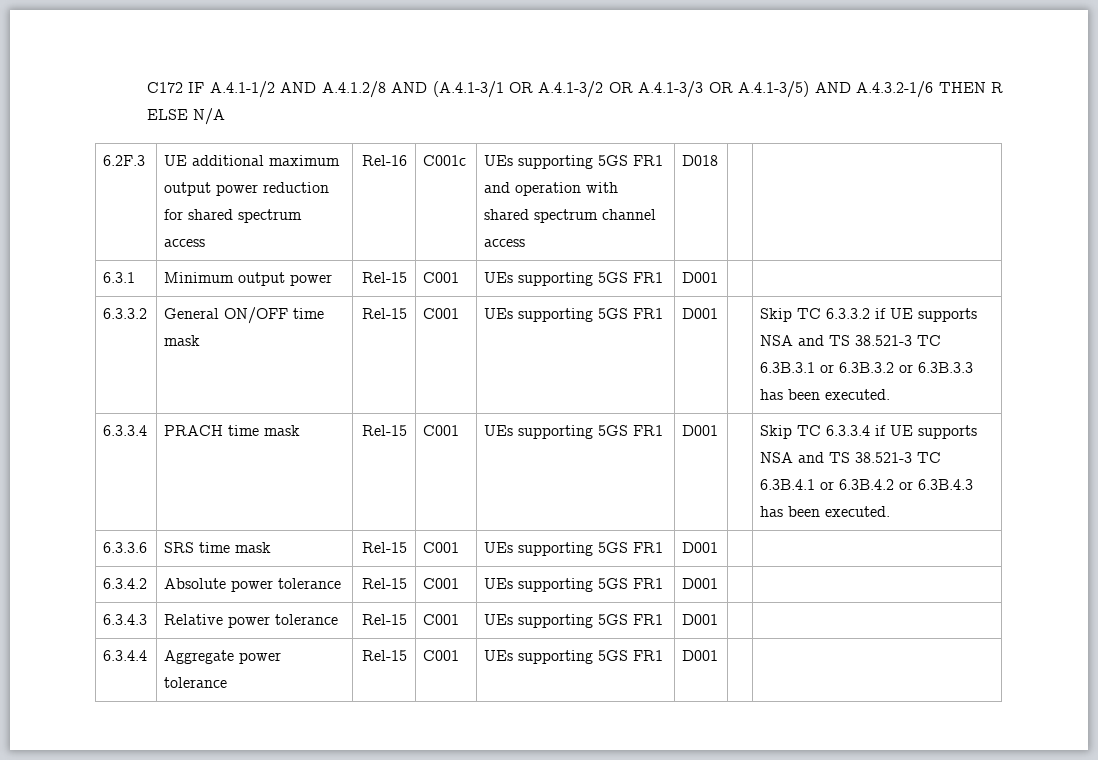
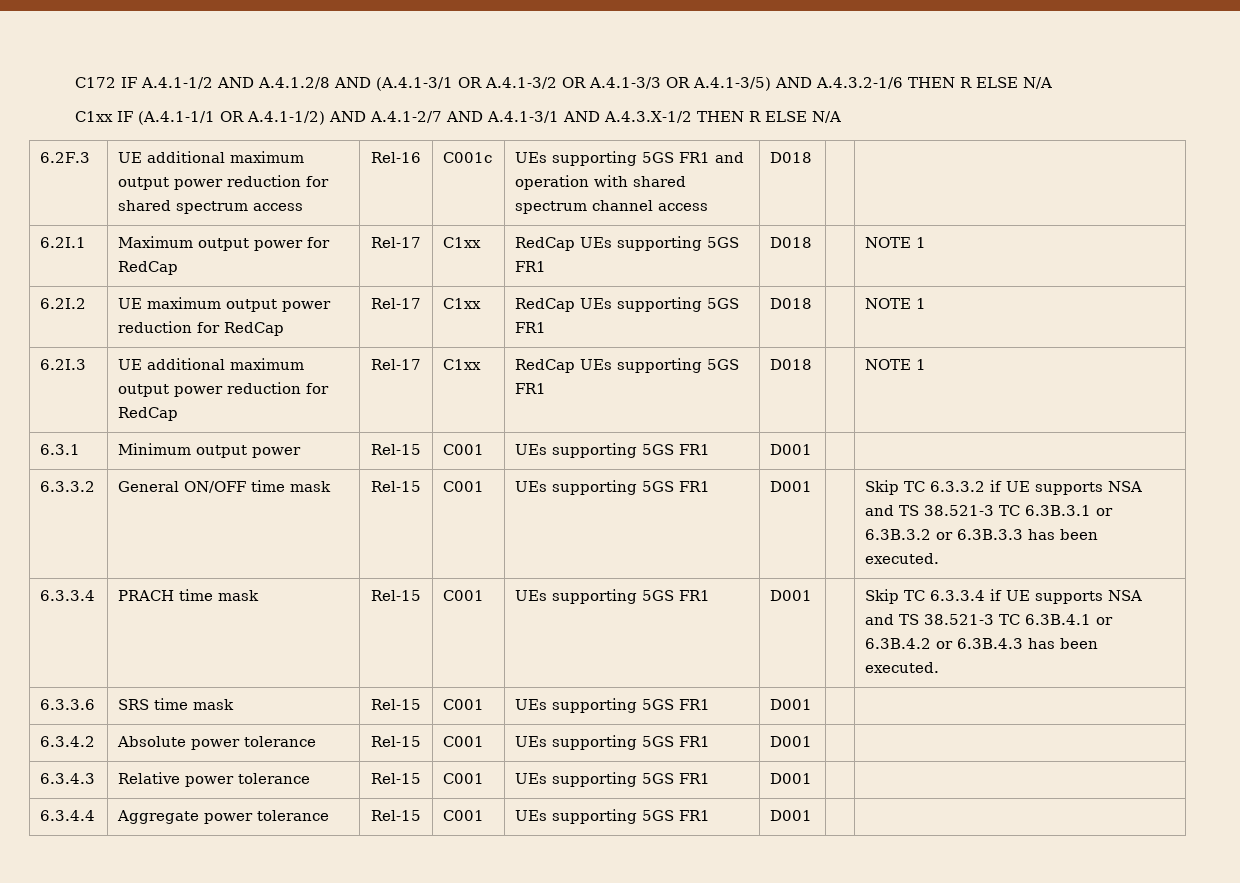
+ C1xx IF (A.4.1-1/1 OR A.4.1-1/2) AND A.4.1-2/7 AND A.4.1-3/1 AND A.4.3.X-1/2 THEN R ELSE N/A
+ 6.2I.1 | Maximum output power for RedCap | Rel-17 | C1xx | RedCap UEs supporting 5GS FR1 | D018 | | NOTE 1
+ 6.2I.2 | UE maximum output power reduction for RedCap | Rel-17 | C1xx | RedCap UEs supporting 5GS FR1 | D018 | | NOTE 1
+ 6.2I.3 | UE additional maximum output power reduction for RedCap | Rel-17 | C1xx | RedCap UEs supporting 5GS FR1 | D018 | | NOTE 1

